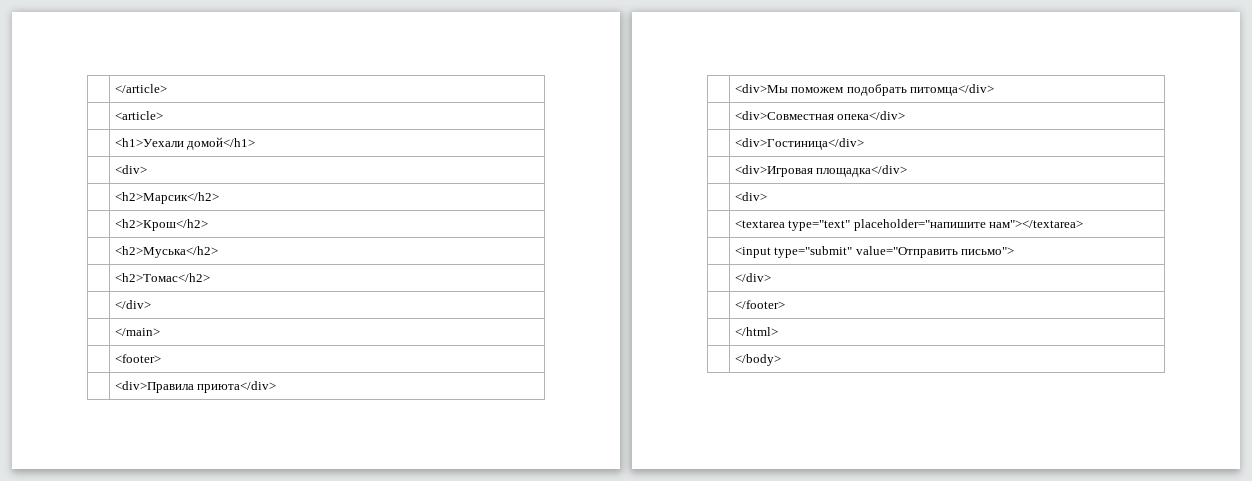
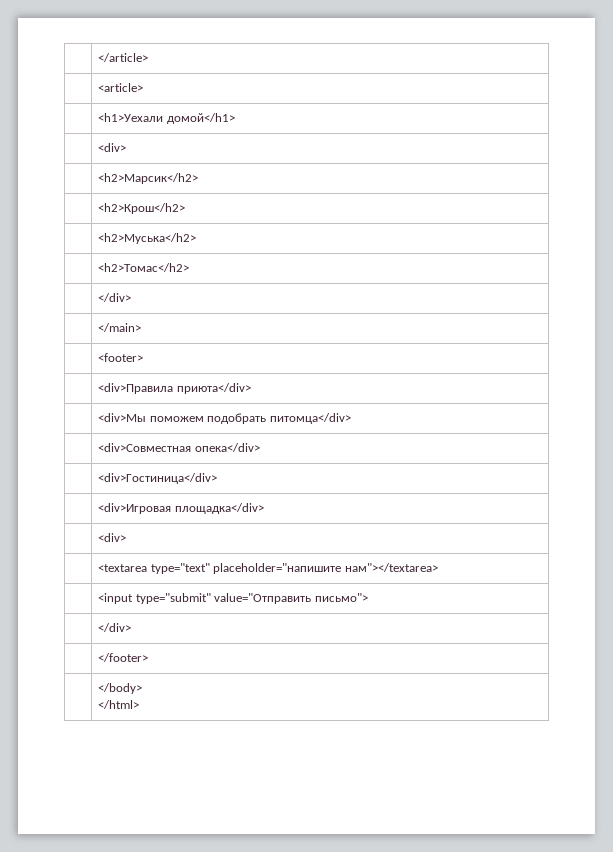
- | </html>
+ | </body>
+ </html>
- | </body>

